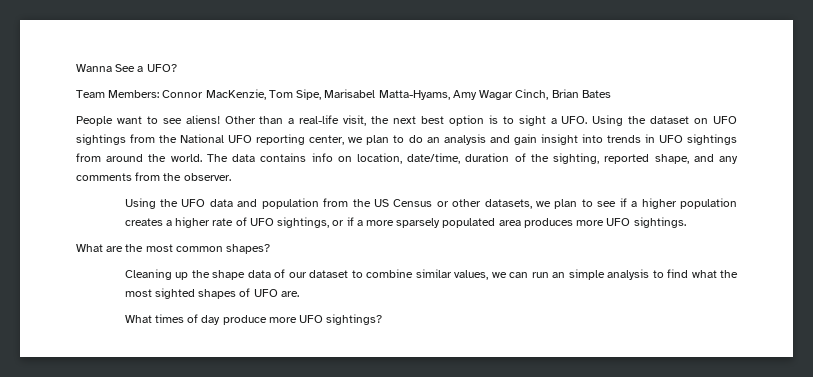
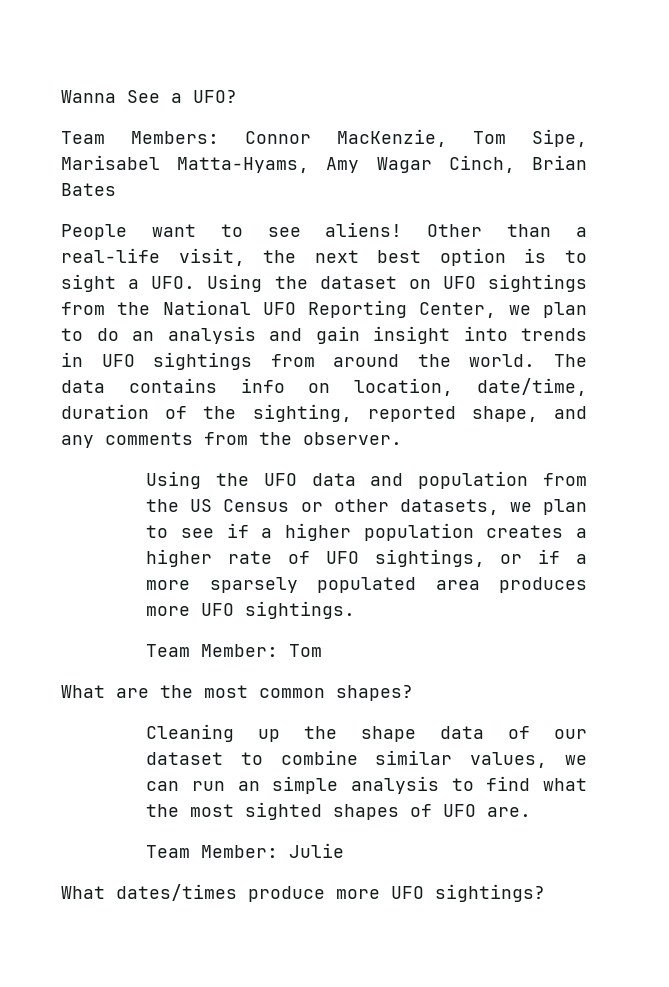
- Other than a real-life visit, the next best option is to sight a UFO. Using the dataset on UFO sightings from the National UFO reporting center, we plan to do an analysis and gain insight into trends in UFO sightings from around the world.
+ Other than a real-life visit, the next best option is to sight a UFO. Using the dataset on UFO sightings from the National UFO Reporting Center, we plan to do an analysis and gain insight into trends in UFO sightings from around the world.
+ Team Member: Tom
- What times of day produce more UFO sightings?
+ Team Member: Julie
+ What dates/times produce more UFO sightings?

